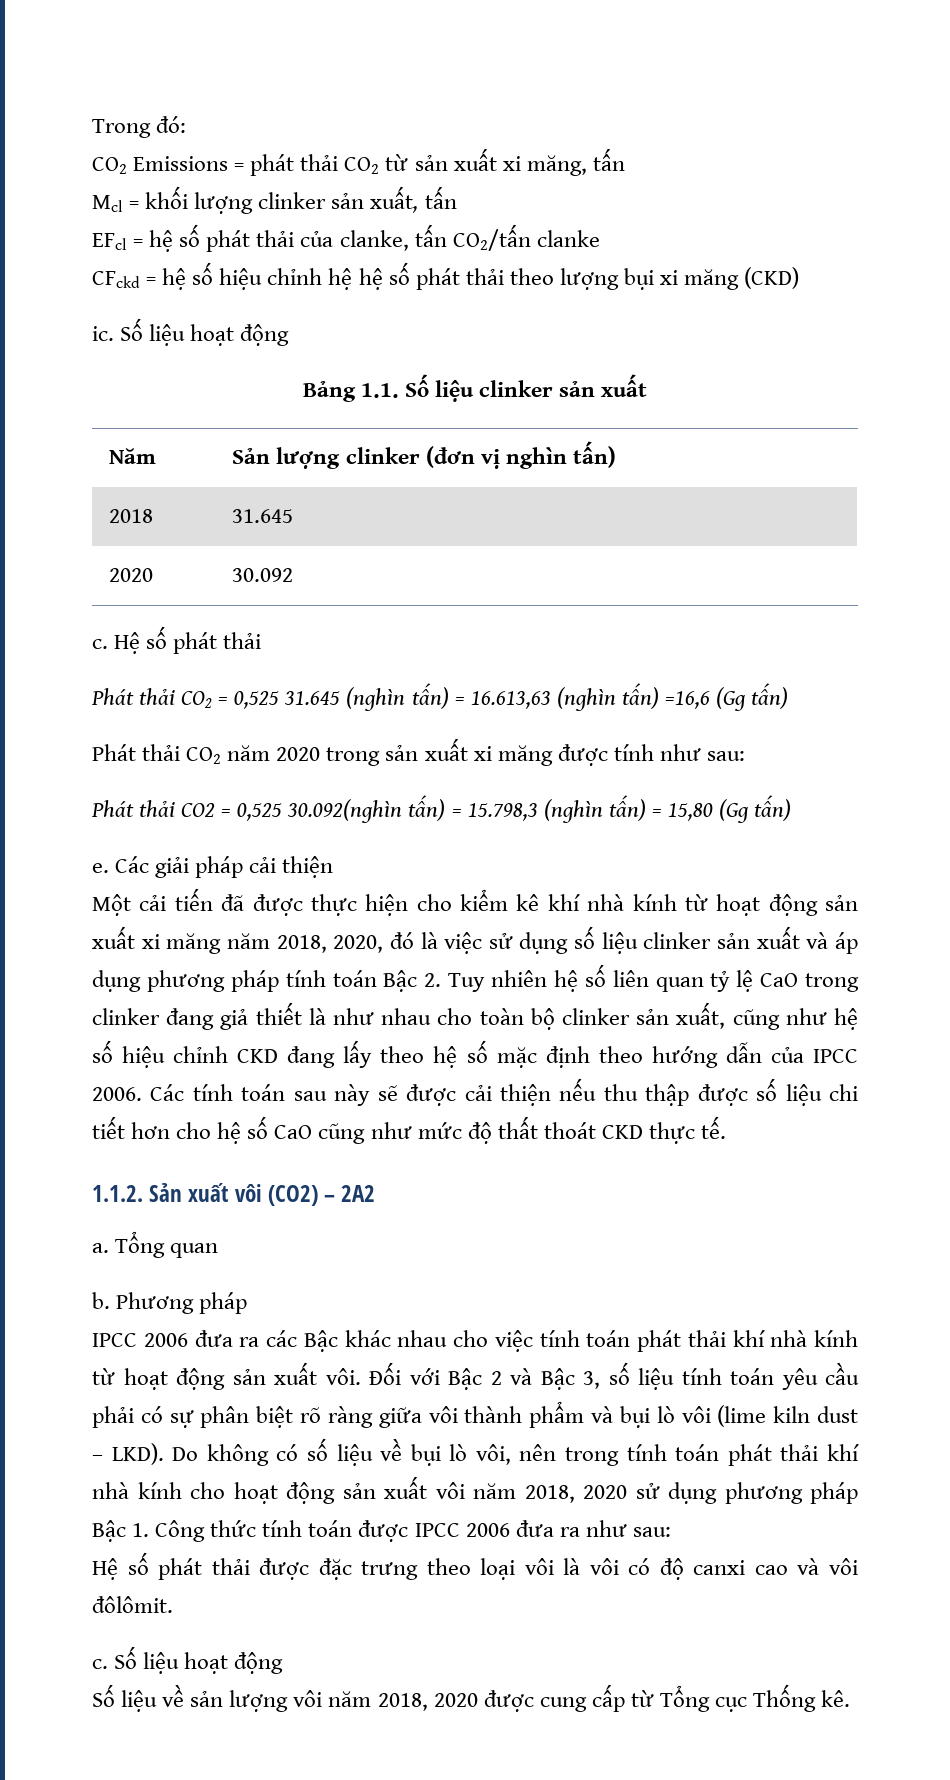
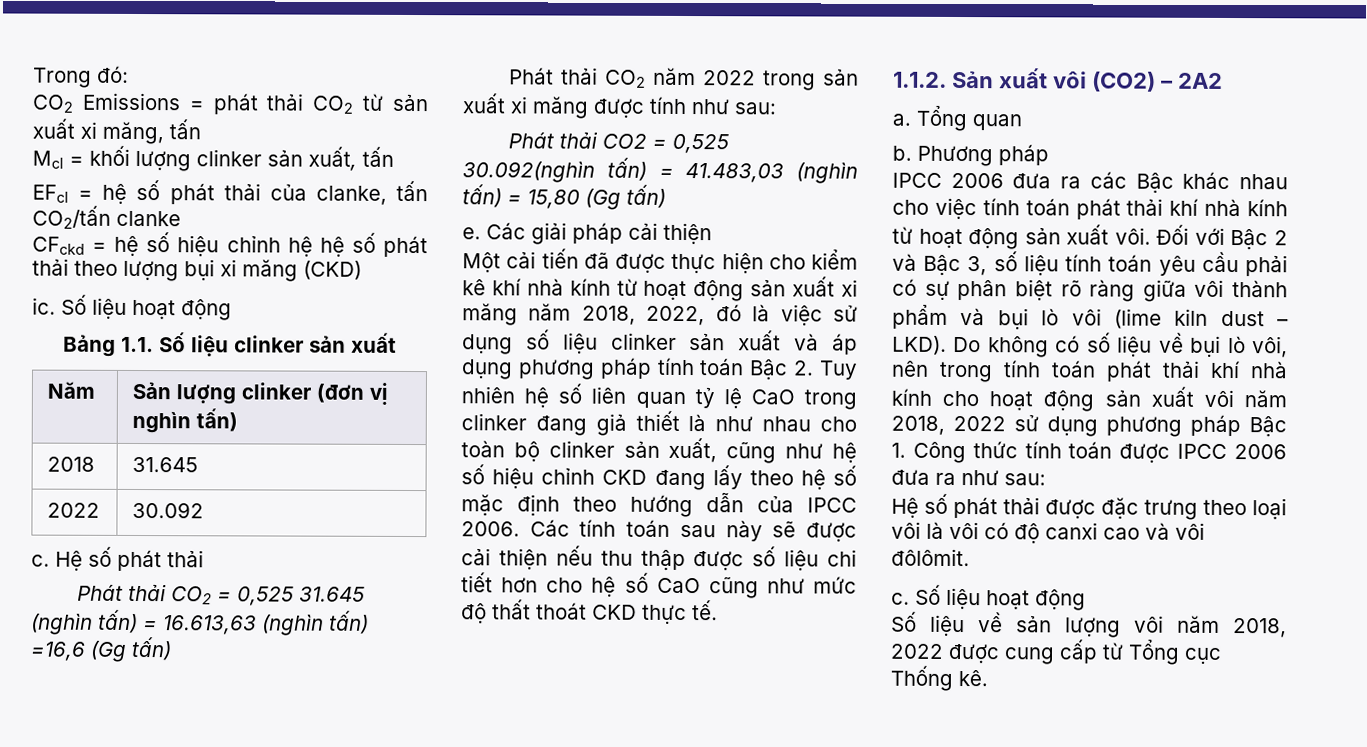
- 2020 | 30.092
+ 2022 | 30.092
- Phát thải CO2 năm 2020 trong sản xuất xi măng được tính như sau:
+ Phát thải CO2 năm 2022 trong sản xuất xi măng được tính như sau:
- Phát thải CO2 = 0,525 30.092(nghìn tấn) = 15.798,3 (nghìn tấn) = 15,80 (Gg tấn)
+ Phát thải CO2 = 0,525 30.092(nghìn tấn) = 41.483,03 (nghìn tấn) = 15,80 (Gg tấn)
- Một cải tiến đã được thực hiện cho kiểm kê khí nhà kính từ hoạt động sản xuất xi măng năm 2018, 2020, đó là việc sử dụng số liệu clinker sản xuất và áp dụng phương pháp tính toán Bậc 2. Tuy nhiên hệ số liên quan tỷ lệ CaO trong clinker đang giả thiết là như nhau cho toàn bộ clinker sản xuất, cũng như hệ số hiệu chỉnh CKD đang lấy theo hệ số mặc định theo hướng dẫn của IPCC 2006.
+ Một cải tiến đã được thực hiện cho kiểm kê khí nhà kính từ hoạt động sản xuất xi măng năm 2018, 2022, đó là việc sử dụng số liệu clinker sản xuất và áp dụng phương pháp tính toán Bậc 2. Tuy nhiên hệ số liên quan tỷ lệ CaO trong clinker đang giả thiết là như nhau cho toàn bộ clinker sản xuất, cũng như hệ số hiệu chỉnh CKD đang lấy theo hệ số mặc định theo hướng dẫn của IPCC 2006.
- Do không có số liệu về bụi lò vôi, nên trong tính toán phát thải khí nhà kính cho hoạt động sản xuất vôi năm 2018, 2020 sử dụng phương pháp Bậc 1. Công thức tính toán được IPCC 2006 đưa ra như sau:
+ Do không có số liệu về bụi lò vôi, nên trong tính toán phát thải khí nhà kính cho hoạt động sản xuất vôi năm 2018, 2022 sử dụng phương pháp Bậc 1. Công thức tính toán được IPCC 2006 đưa ra như sau:
- Số liệu về sản lượng vôi năm 2018, 2020 được cung cấp từ Tổng cục Thống kê.
+ Số liệu về sản lượng vôi năm 2018, 2022 được cung cấp từ Tổng cục Thống kê.

